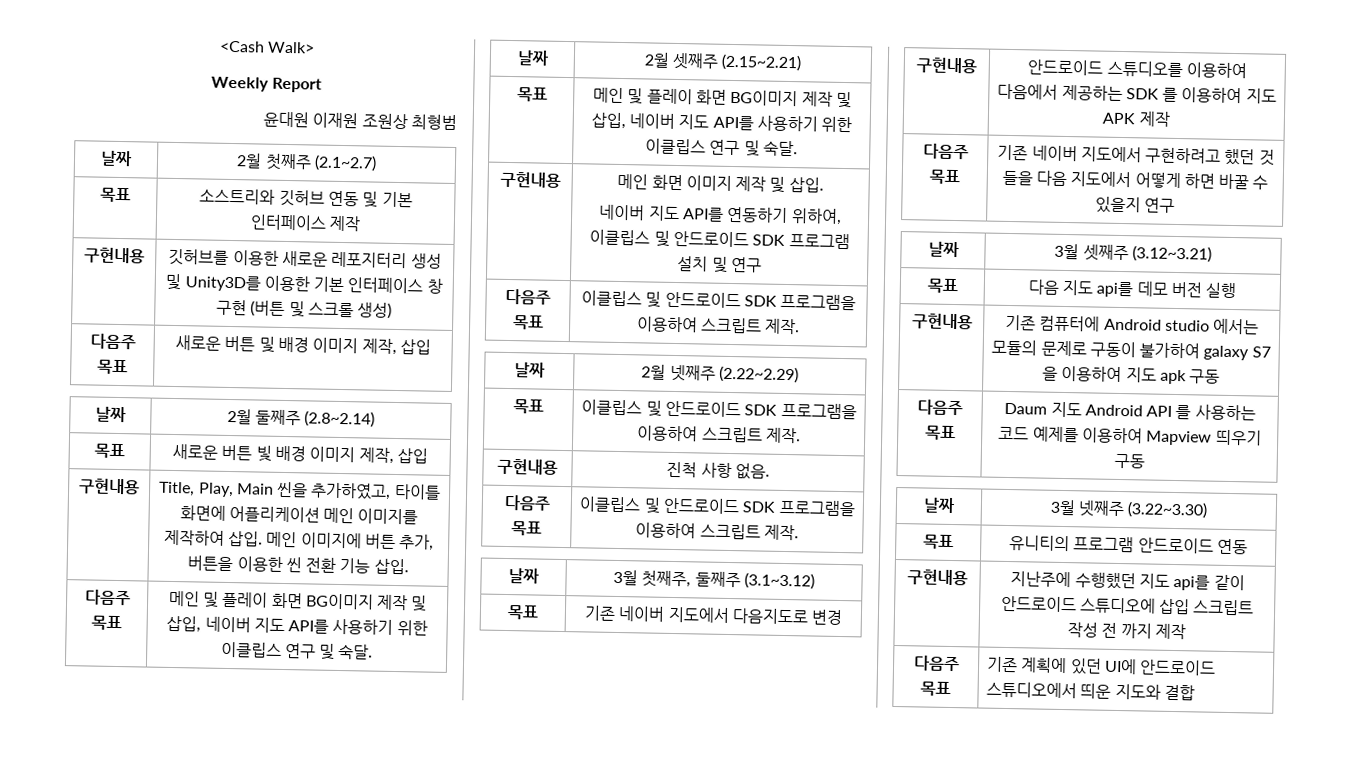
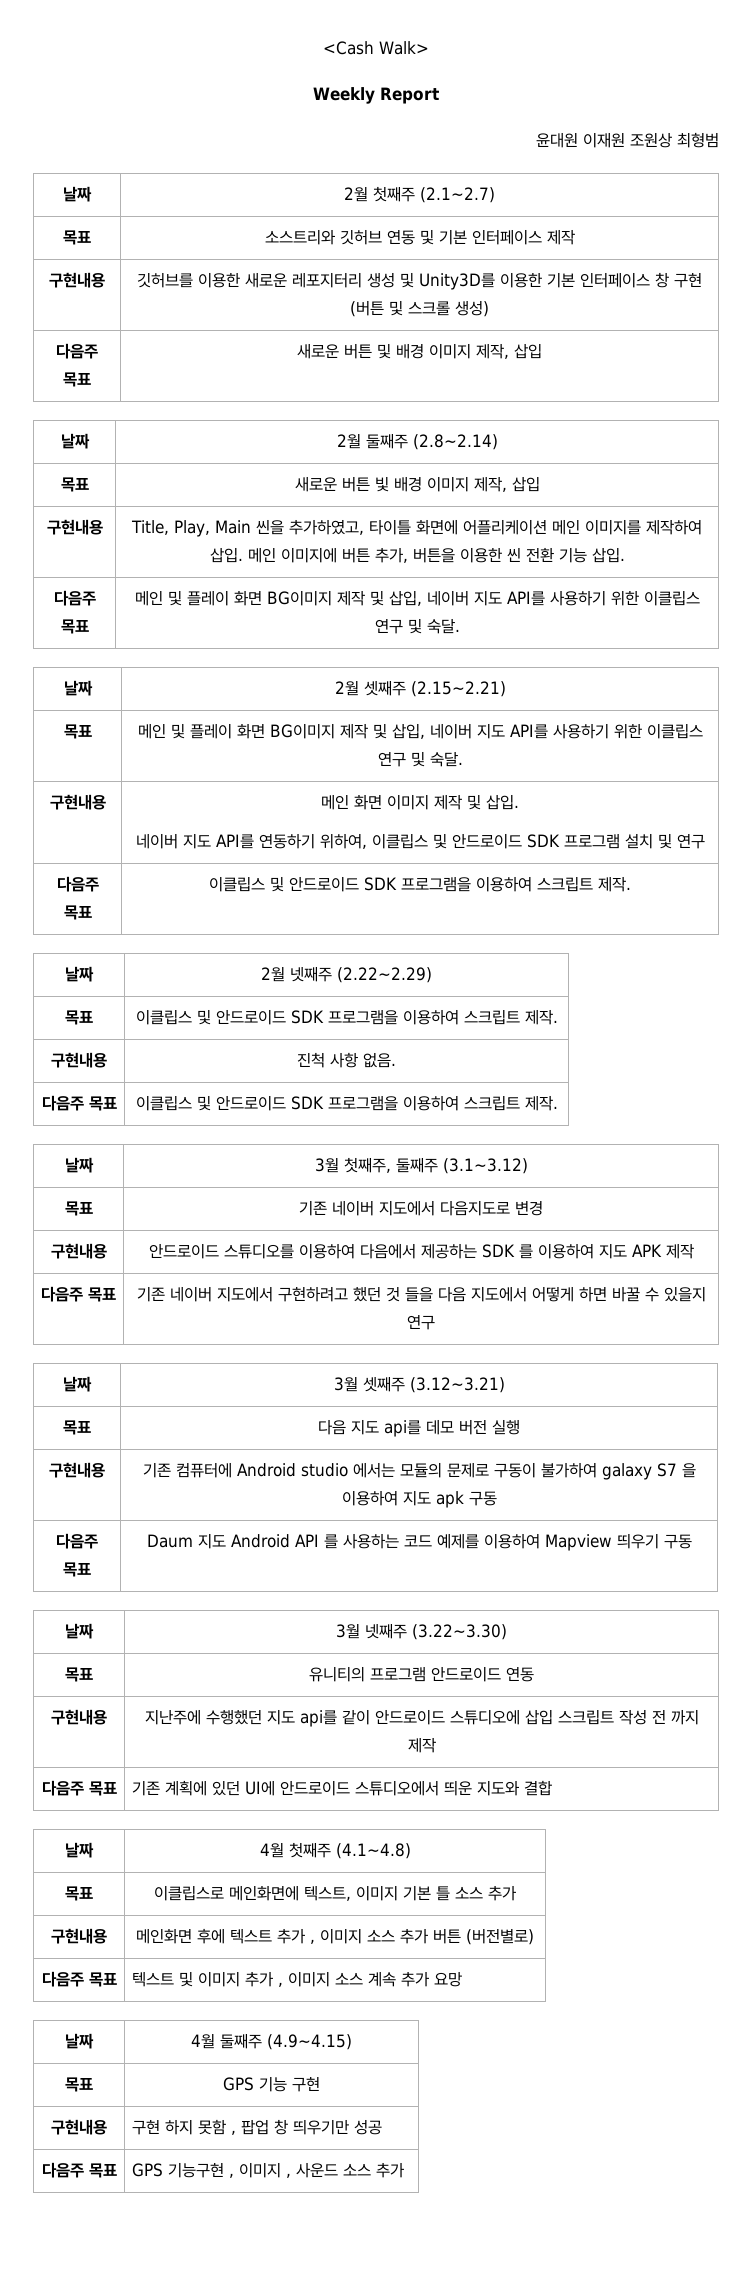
+ 날짜 | 4월 첫째주 (4.1~4.8)
+ 목표 | 이클립스로 메인화면에 텍스트, 이미지 기본 틀 소스 추가
+ 구현내용 | 메인화면 후에 텍스트 추가 , 이미지 소스 추가 버튼 (버전별로)
+ 다음주 목표 | 텍스트 및 이미지 추가 , 이미지 소스 계속 추가 요망
+ 날짜 | 4월 둘째주 (4.9~4.15)
+ 목표 | GPS 기능 구현
+ 구현내용 | 구현 하지 못함 , 팝업 창 띄우기만 성공
+ 다음주 목표 | GPS 기능구현 , 이미지 , 사운드 소스 추가

